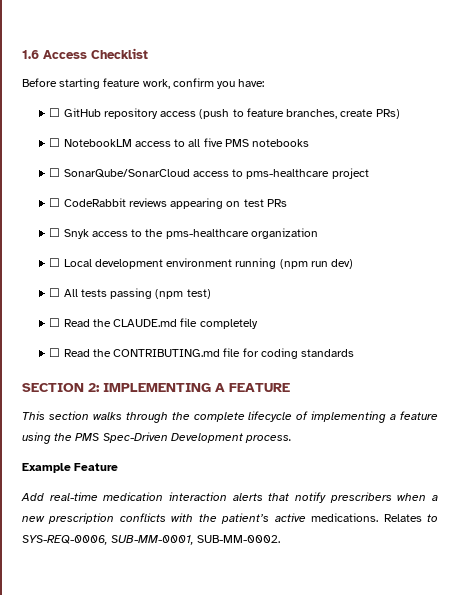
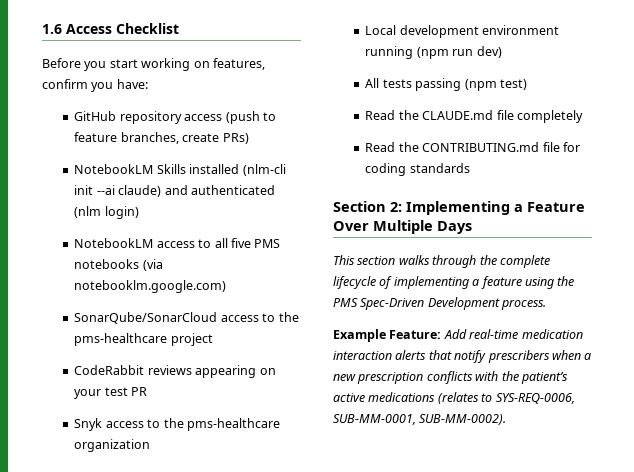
- Before starting feature work, confirm you have:
+ Before you start working on features, confirm you have:
- ☐ GitHub repository access (push to feature branches, create PRs)
+ GitHub repository access (push to feature branches, create PRs)
- ☐ NotebookLM access to all five PMS notebooks
- ☐ SonarQube/SonarCloud access to pms-healthcare project
+ NotebookLM Skills installed (nlm-cli init --ai claude) and authenticated (nlm login)
+ NotebookLM access to all five PMS notebooks (via notebooklm.google.com)
+ SonarQube/SonarCloud access to the pms-healthcare project
- ☐ CodeRabbit reviews appearing on test PRs
- ☐ Snyk access to the pms-healthcare organization
+ CodeRabbit reviews appearing on your test PR
+ Snyk access to the pms-healthcare organization
- ☐ Local development environment running (npm run dev)
+ Local development environment running (npm run dev)
- ☐ All tests passing (npm test)
+ All tests passing (npm test)
- ☐ Read the CLAUDE.md file completely
+ Read the CLAUDE.md file completely
- ☐ Read the CONTRIBUTING.md file for coding standards
+ Read the CONTRIBUTING.md file for coding standards
- SECTION 2: IMPLEMENTING A FEATURE
+ Section 2: Implementing a Feature Over Multiple Days
- Example Feature
- Add real-time medication interaction alerts that notify prescribers when a new prescription conflicts with the patient’s active medications. Relates to SYS-REQ-0006, SUB-MM-0001, SUB-MM-0002.
+ Example Feature: Add real-time medication interaction alerts that notify prescribers when a new prescription conflicts with the patient’s active medications (relates to SYS-REQ-0006, SUB-MM-0001, SUB-MM-0002).

